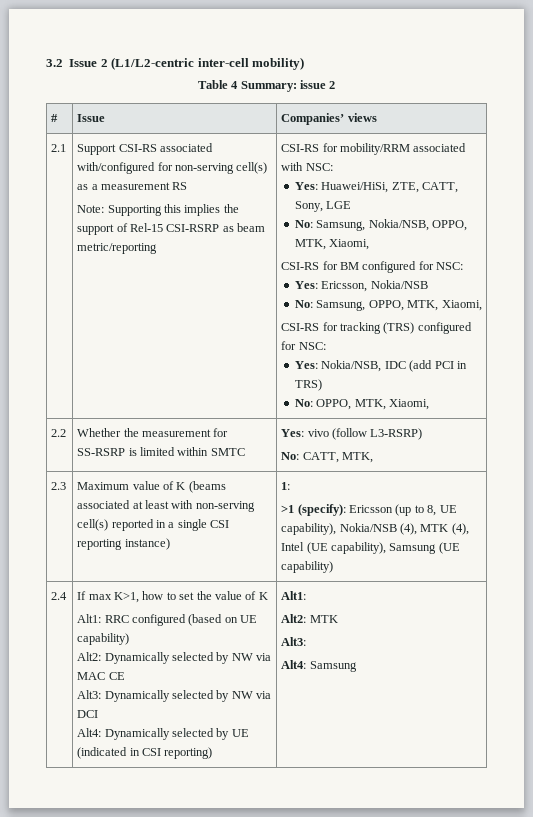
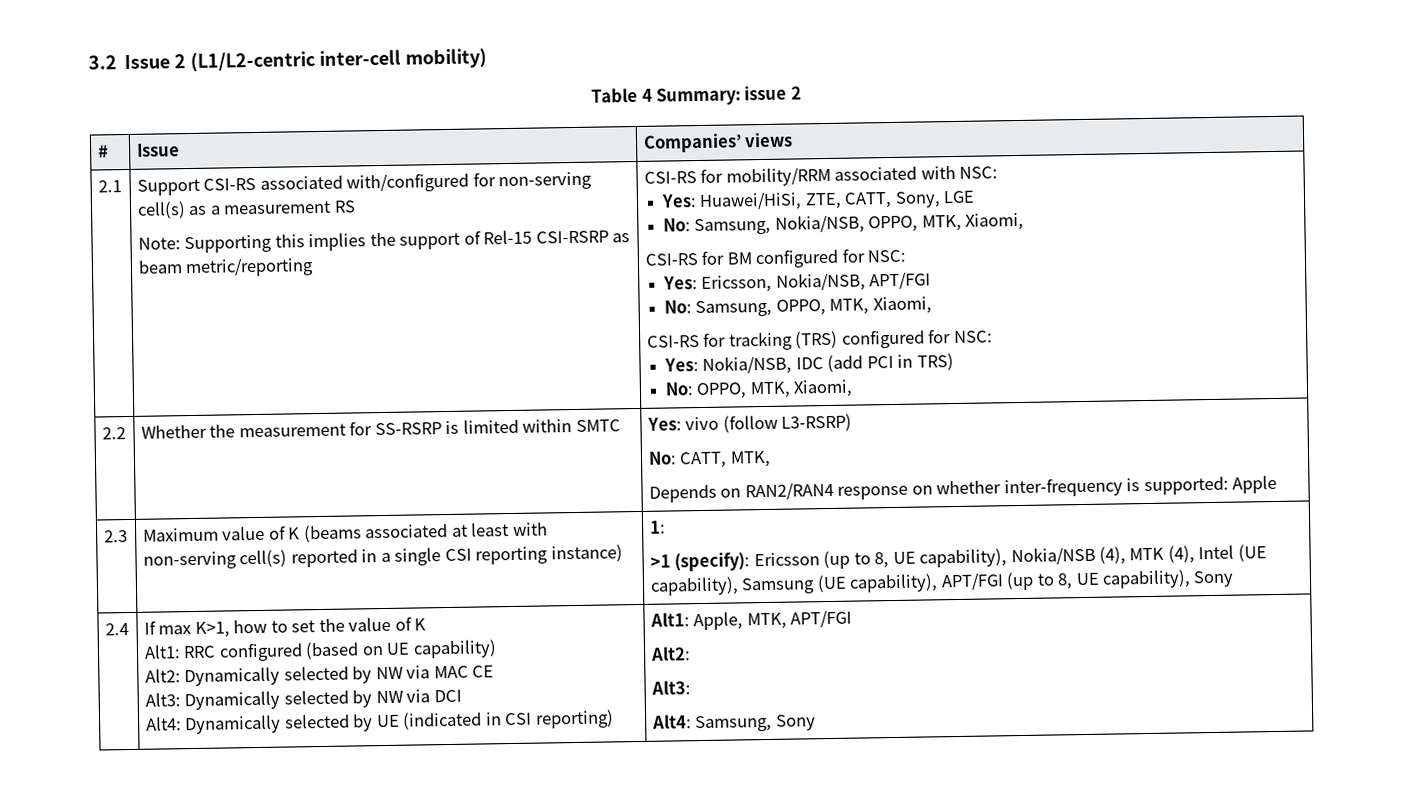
- Yes: Ericsson, Nokia/NSB
+ Yes: Ericsson, Nokia/NSB, APT/FGI
  2.2 | Whether the measurement for SS-RSRP is limited within SMTC | Yes: vivo (follow L3-RSRP)
  No: CATT, MTK,
+ Depends on RAN2/RAN4 response on whether inter-frequency is supported: Apple
- >1 (specify): Ericsson (up to 8, UE capability), Nokia/NSB (4), MTK (4), Intel (UE capability), Samsung (UE capability)
+ >1 (specify): Ericsson (up to 8, UE capability), Nokia/NSB (4), MTK (4), Intel (UE capability), Samsung (UE capability), APT/FGI (up to 8, UE capability), Sony
- Alt4: Dynamically selected by UE (indicated in CSI reporting) | Alt1:
- Alt2: MTK
+ Alt4: Dynamically selected by UE (indicated in CSI reporting) | Alt1: Apple, MTK, APT/FGI
+ Alt2:
- Alt4: Samsung
+ Alt4: Samsung, Sony

